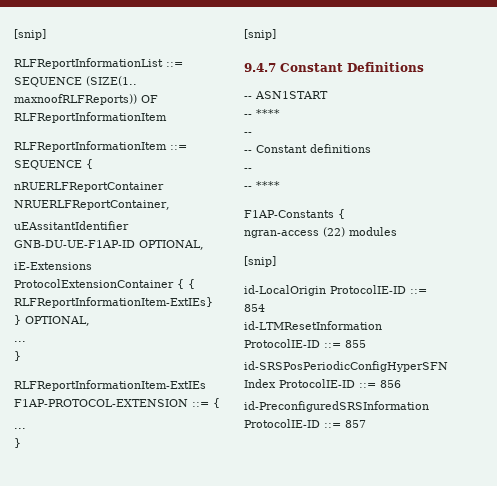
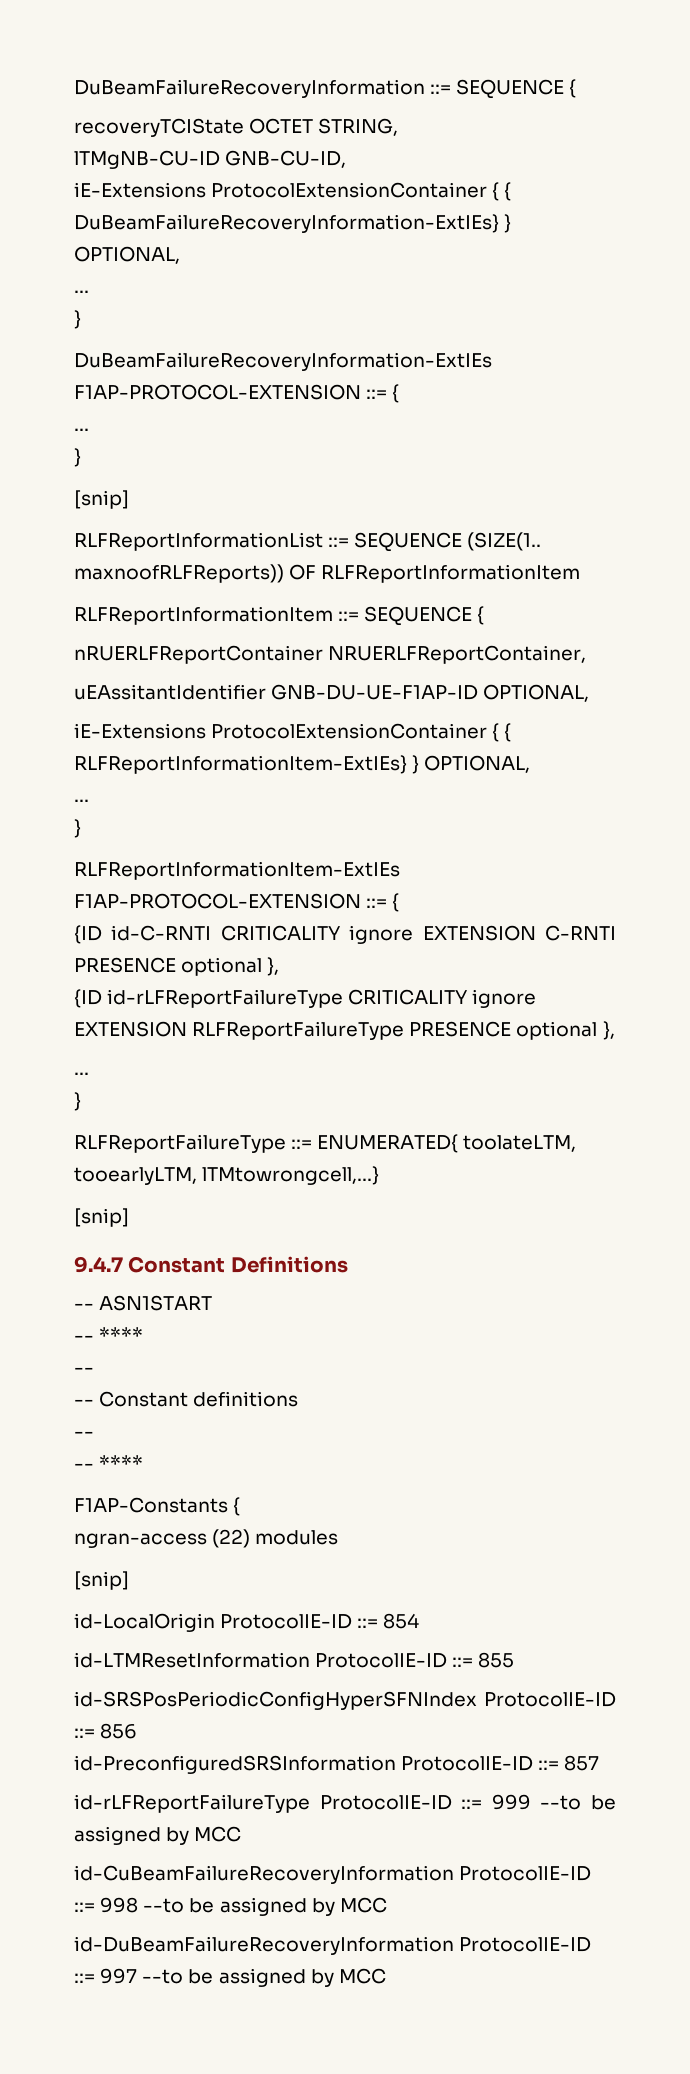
+ DuBeamFailureRecoveryInformation ::= SEQUENCE {
+ recoveryTCIState OCTET STRING,
+ lTMgNB-CU-ID GNB-CU-ID,
+ iE-Extensions ProtocolExtensionContainer { { DuBeamFailureRecoveryInformation-ExtIEs} } OPTIONAL,
+ ...
+ }
+ DuBeamFailureRecoveryInformation-ExtIEs F1AP-PROTOCOL-EXTENSION ::= {
+ ...
+ }
  RLFReportInformationItem-ExtIEs F1AP-PROTOCOL-EXTENSION ::= {
+ {ID id-C-RNTI CRITICALITY ignore EXTENSION C-RNTI PRESENCE optional },
+ {ID id-rLFReportFailureType CRITICALITY ignore EXTENSION RLFReportFailureType PRESENCE optional },
  ...
  }
+ RLFReportFailureType ::= ENUMERATED{ toolateLTM, tooearlyLTM, lTMtowrongcell,...}
+ id-rLFReportFailureType ProtocolIE-ID ::= 999 --to be assigned by MCC
+ id-CuBeamFailureRecoveryInformation ProtocolIE-ID ::= 998 --to be assigned by MCC
+ id-DuBeamFailureRecoveryInformation ProtocolIE-ID ::= 997 --to be assigned by MCC

